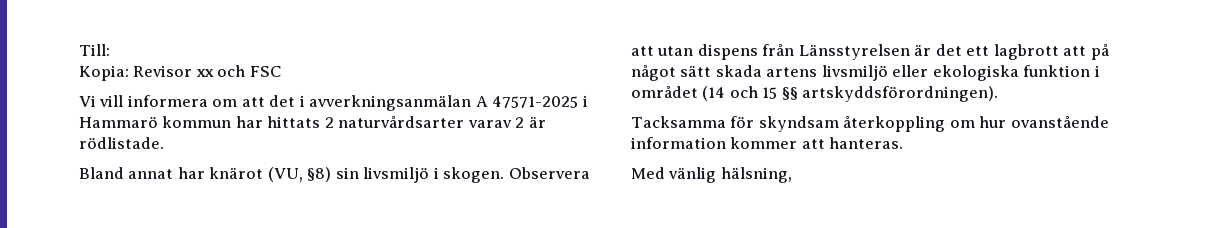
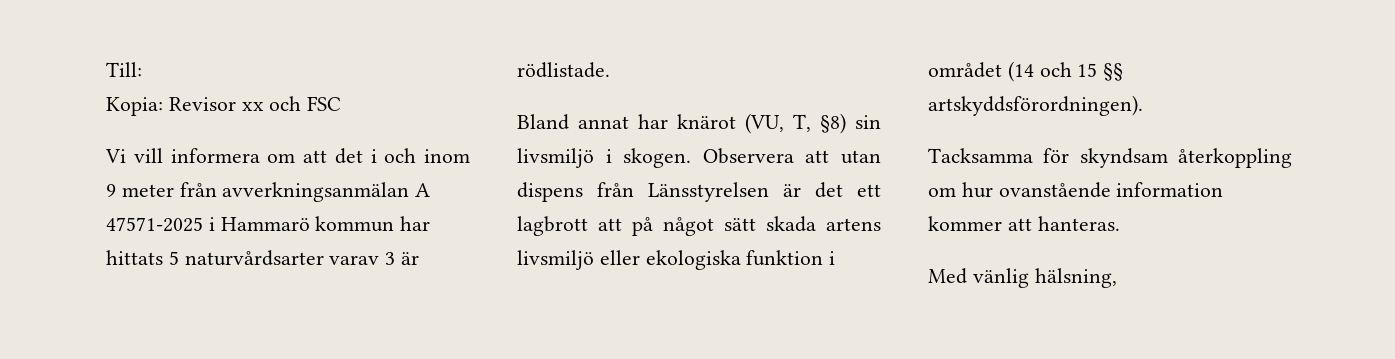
- Vi vill informera om att det i avverkningsanmälan A 47571-2025 i Hammarö kommun har hittats 2 naturvårdsarter varav 2 är rödlistade.
+ Vi vill informera om att det i och inom 9 meter från avverkningsanmälan A 47571-2025 i Hammarö kommun har hittats 5 naturvårdsarter varav 3 är rödlistade.
- Bland annat har knärot (VU, §8) sin livsmiljö i skogen.
+ Bland annat har knärot (VU, T, §8) sin livsmiljö i skogen.

